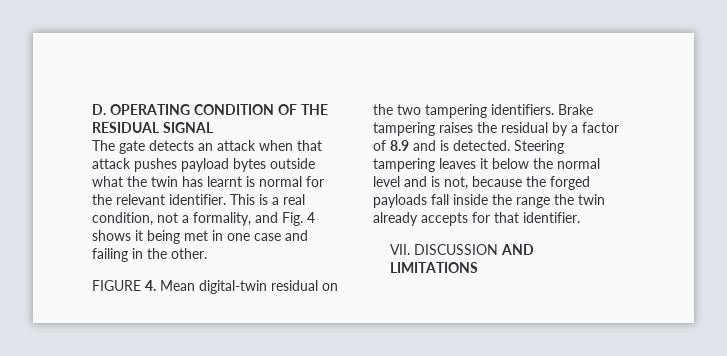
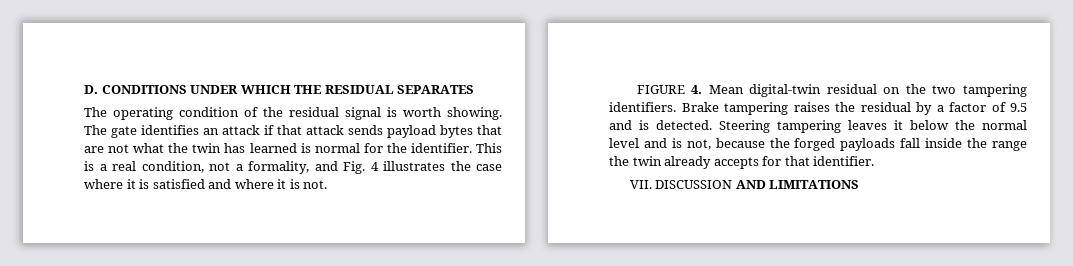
- D. OPERATING CONDITION OF THE RESIDUAL SIGNAL
- The gate detects an attack when that attack pushes payload bytes outside what the twin has learnt is normal for the relevant identifier.
+ D. CONDITIONS UNDER WHICH THE RESIDUAL SEPARATES
+ The operating condition of the residual signal is worth showing. The gate identifies an attack if that attack sends payload bytes that are not what the twin has learned is normal for the identifier.
- This is a real condition, not a formality, and Fig. 4 shows it being met in one case and failing in the other.
+ This is a real condition, not a formality, and Fig. 4 illustrates the case where it is satisfied and where it is not.
- Brake tampering raises the residual by a factor of 8.9 and is detected.
+ Brake tampering raises the residual by a factor of 9.5 and is detected.

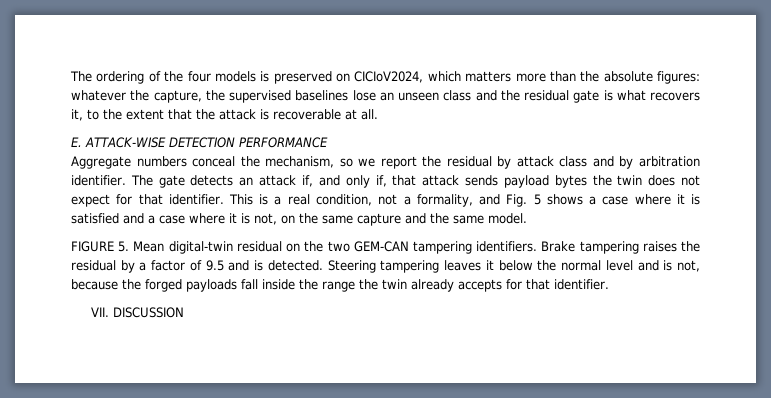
- D. CONDITIONS UNDER WHICH THE RESIDUAL SEPARATES
- The operating condition of the residual signal is worth showing.
+ The ordering of the four models is preserved on CICIoV2024, which matters more than the absolute figures: whatever the capture, the supervised baselines lose an unseen class and the residual gate is what recovers it, to the extent that the attack is recoverable at all.
+ E. ATTACK-WISE DETECTION PERFORMANCE
+ Aggregate numbers conceal the mechanism, so we report the residual by attack class and by arbitration identifier.
- The gate identifies an attack if that attack sends payload bytes that are not what the twin has learned is normal for the identifier.
+ The gate detects an attack if, and only if, that attack sends payload bytes the twin does not expect for that identifier.
- This is a real condition, not a formality, and Fig. 4 illustrates the case where it is satisfied and where it is not.
+ This is a real condition, not a formality, and Fig. 5 shows a case where it is satisfied and a case where it is not, on the same capture and the same model.
- FIGURE 4. Mean digital-twin residual on the two tampering identifiers.
+ FIGURE 5. Mean digital-twin residual on the two GEM-CAN tampering identifiers.
- VII. DISCUSSION AND LIMITATIONS
+ VII. DISCUSSION

